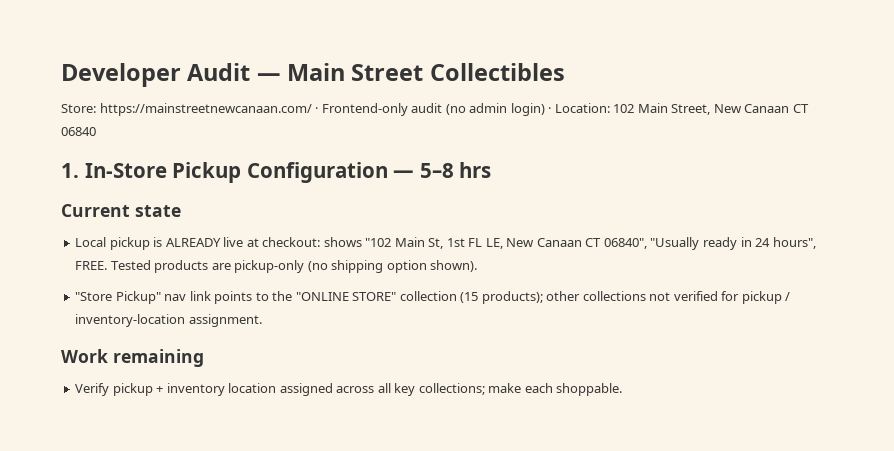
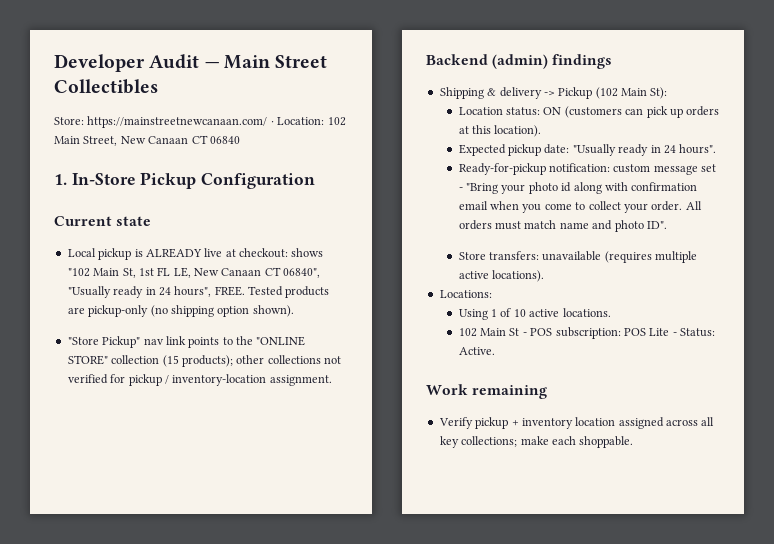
- Store: https://mainstreetnewcanaan.com/ · Frontend-only audit (no admin login) · Location: 102 Main Street, New Canaan CT 06840
+ Store: https://mainstreetnewcanaan.com/ · Location: 102 Main Street, New Canaan CT 06840
- 1. In-Store Pickup Configuration — 5–8 hrs
+ 1. In-Store Pickup Configuration
+ Backend (admin) findings
+ Shipping & delivery -> Pickup (102 Main St):
+ Location status: ON (customers can pick up orders at this location).
+ Expected pickup date: "Usually ready in 24 hours".
+ Ready-for-pickup notification: custom message set - "Bring your photo id along with confirmation email when you come to collect your order. All orders must match name and photo ID".
+ Store transfers: unavailable (requires multiple active locations).
+ Locations:
+ Using 1 of 10 active locations.
+ 102 Main St - POS subscription: POS Lite - Status: Active.

